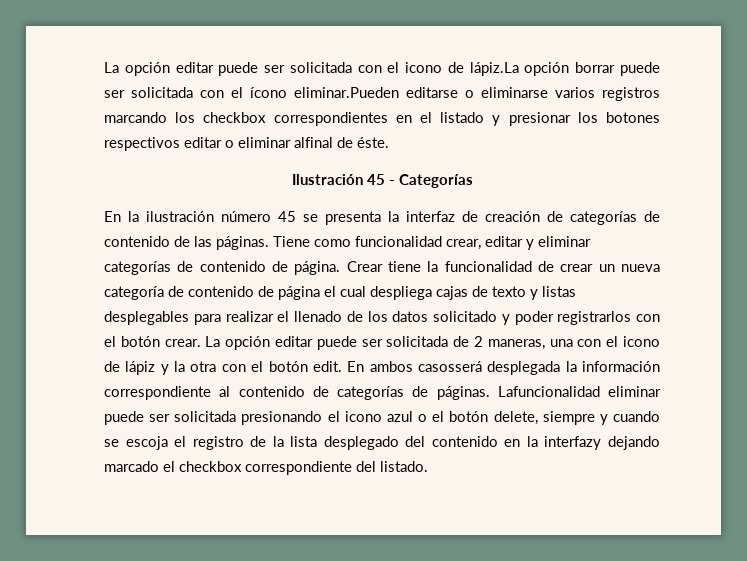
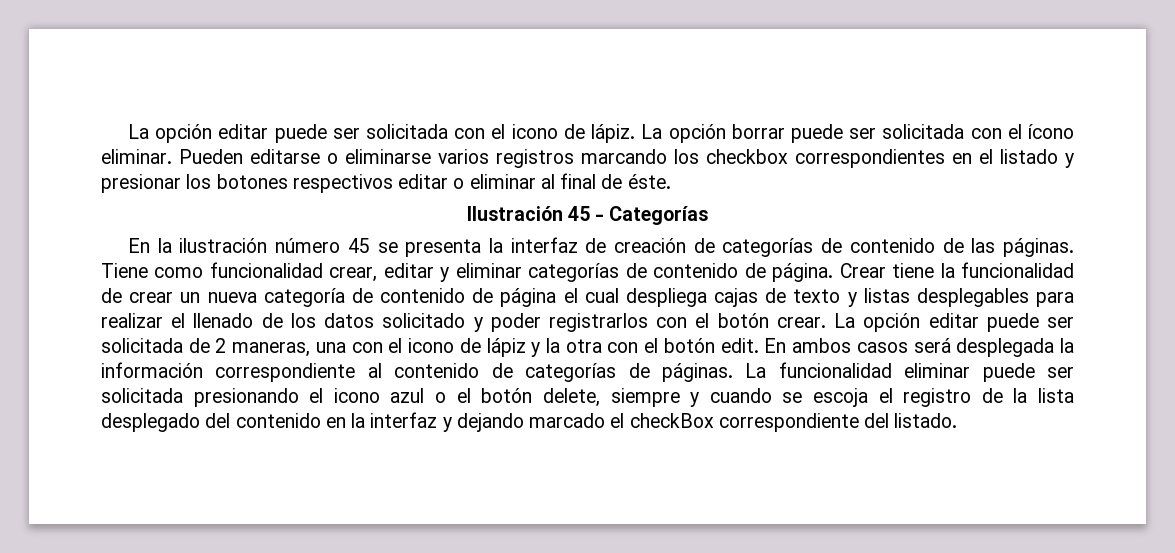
- La opción editar puede ser solicitada con el icono de lápiz.La opción borrar puede ser solicitada con el ícono eliminar.Pueden editarse o eliminarse varios registros marcando los checkbox correspondientes en el listado y presionar los botones respectivos editar o eliminar alfinal de éste.
+ La opción editar puede ser solicitada con el icono de lápiz. La opción borrar puede ser solicitada con el ícono eliminar. Pueden editarse o eliminarse varios registros marcando los checkbox correspondientes en el listado y presionar los botones respectivos editar o eliminar al final de éste.
- En ambos casosserá desplegada la información correspondiente al contenido de categorías de páginas.
+ En ambos casos será desplegada la información correspondiente al contenido de categorías de páginas.
- Lafuncionalidad eliminar puede ser solicitada presionando el icono azul o el botón delete, siempre y cuando se escoja el registro de la lista desplegado del contenido en la interfazy dejando marcado el checkbox correspondiente del listado.
+ La funcionalidad eliminar puede ser solicitada presionando el icono azul o el botón delete, siempre y cuando se escoja el registro de la lista desplegado del contenido en la interfaz y dejando marcado el checkBox correspondiente del listado.

